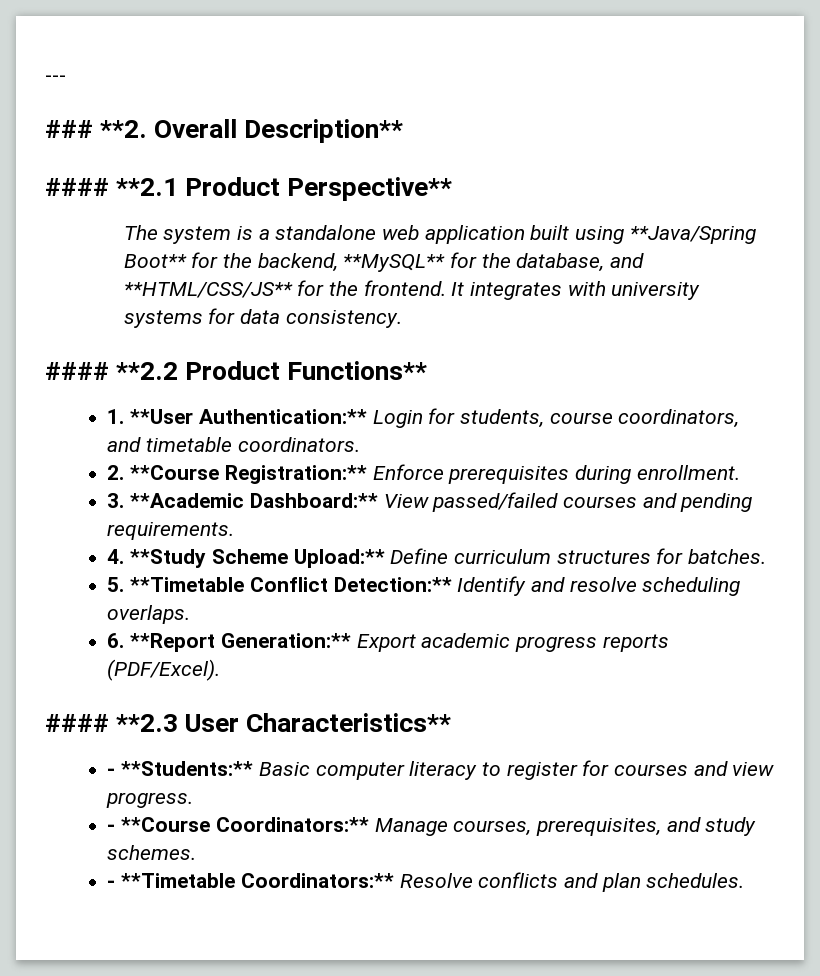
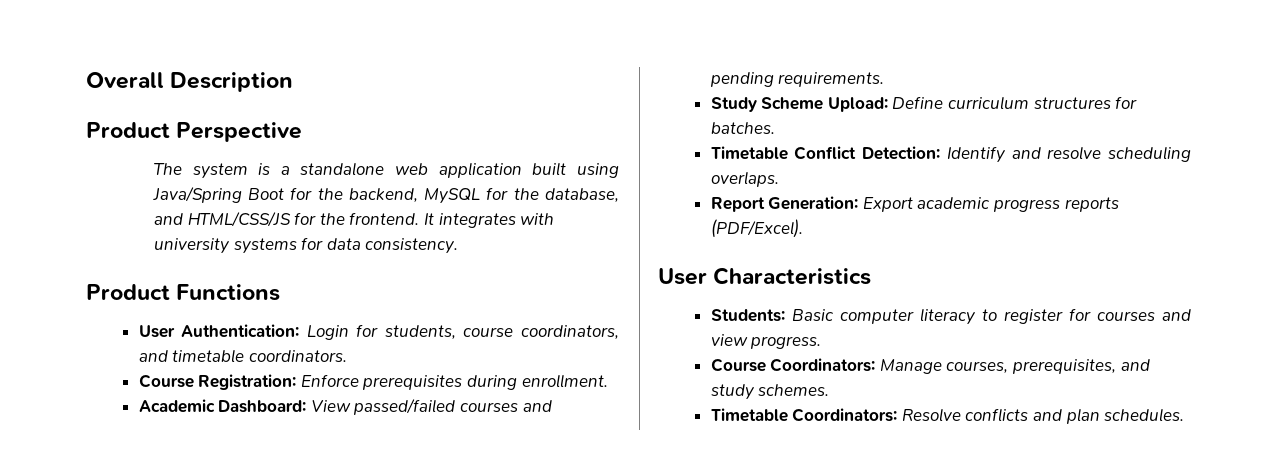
- ---
- ### **2. Overall Description**
- #### **2.1 Product Perspective**
+ Overall Description
+ Product Perspective
- The system is a standalone web application built using **Java/Spring Boot** for the backend, **MySQL** for the database, and **HTML/CSS/JS** for the frontend.
+ The system is a standalone web application built using Java/Spring Boot for the backend, MySQL for the database, and HTML/CSS/JS for the frontend.
- #### **2.2 Product Functions**
- 1. **User Authentication:** Login for students, course coordinators, and timetable coordinators.
+ Product Functions
+ User Authentication: Login for students, course coordinators, and timetable coordinators.
- 2. **Course Registration:** Enforce prerequisites during enrollment.
+ Course Registration: Enforce prerequisites during enrollment.
- 3. **Academic Dashboard:** View passed/failed courses and pending requirements.
+ Academic Dashboard: View passed/failed courses and pending requirements.
- 4. **Study Scheme Upload:** Define curriculum structures for batches.
+ Study Scheme Upload: Define curriculum structures for batches.
- 5. **Timetable Conflict Detection:** Identify and resolve scheduling overlaps.
+ Timetable Conflict Detection: Identify and resolve scheduling overlaps.
- 6. **Report Generation:** Export academic progress reports (PDF/Excel).
+ Report Generation: Export academic progress reports (PDF/Excel).
- #### **2.3 User Characteristics**
- - **Students:** Basic computer literacy to register for courses and view progress.
+ User Characteristics
+ Students: Basic computer literacy to register for courses and view progress.
- - **Course Coordinators:** Manage courses, prerequisites, and study schemes.
+ Course Coordinators: Manage courses, prerequisites, and study schemes.
- - **Timetable Coordinators:** Resolve conflicts and plan schedules.
+ Timetable Coordinators: Resolve conflicts and plan schedules.

